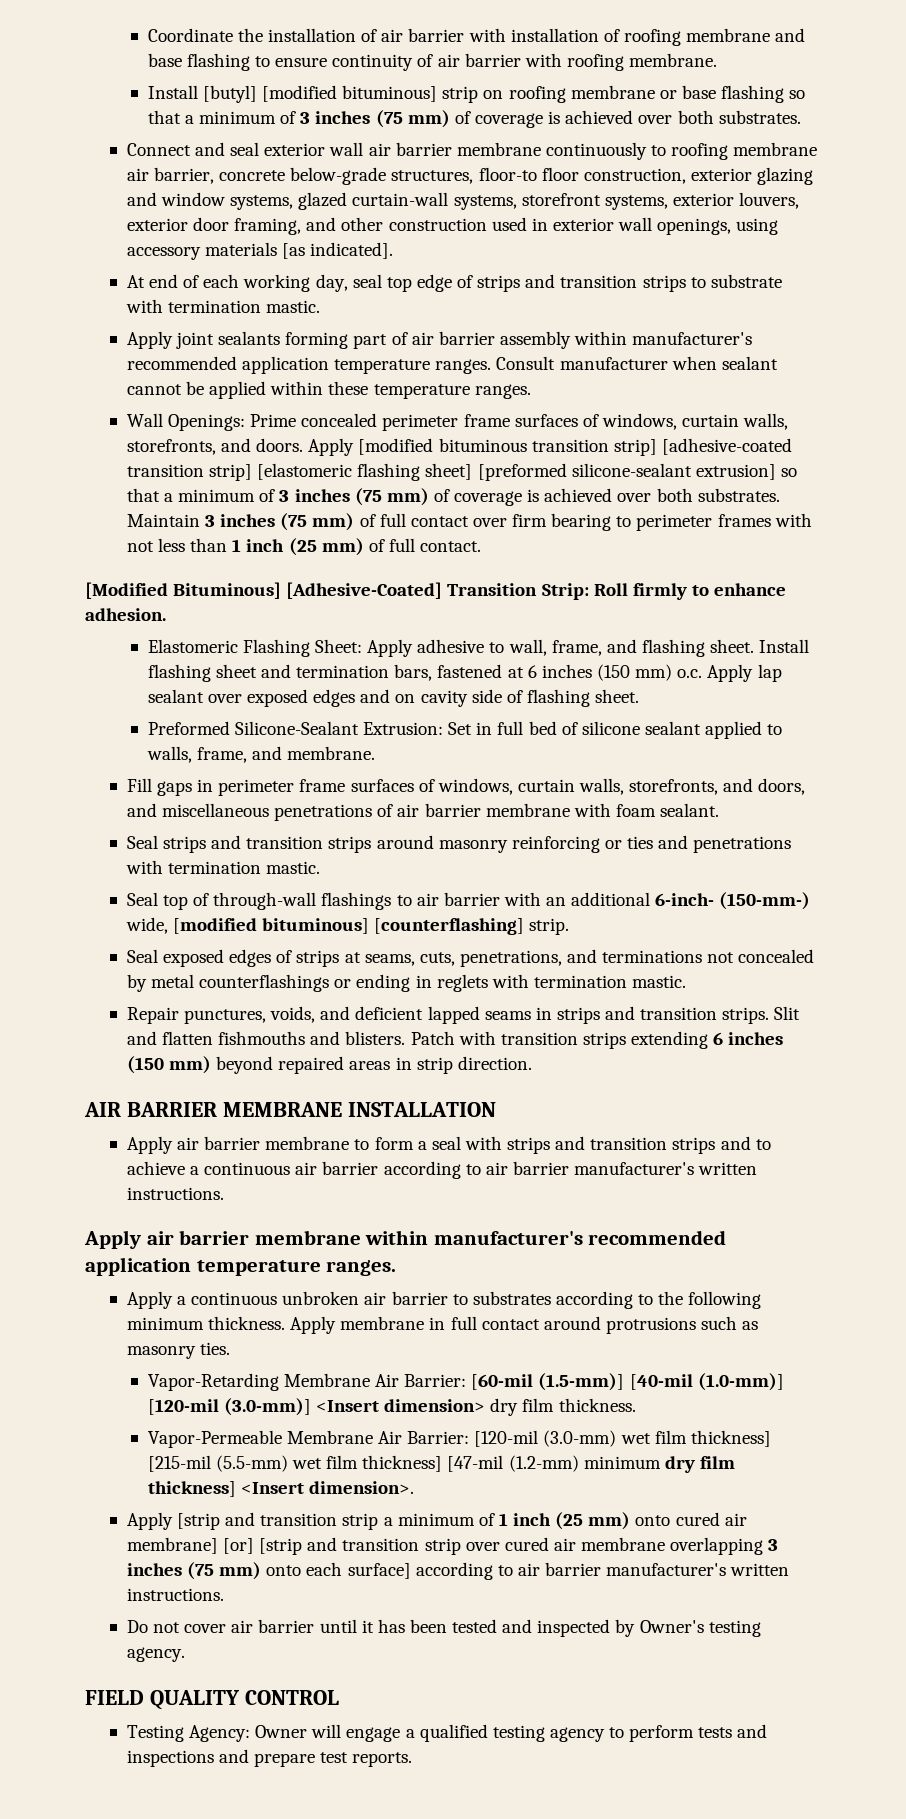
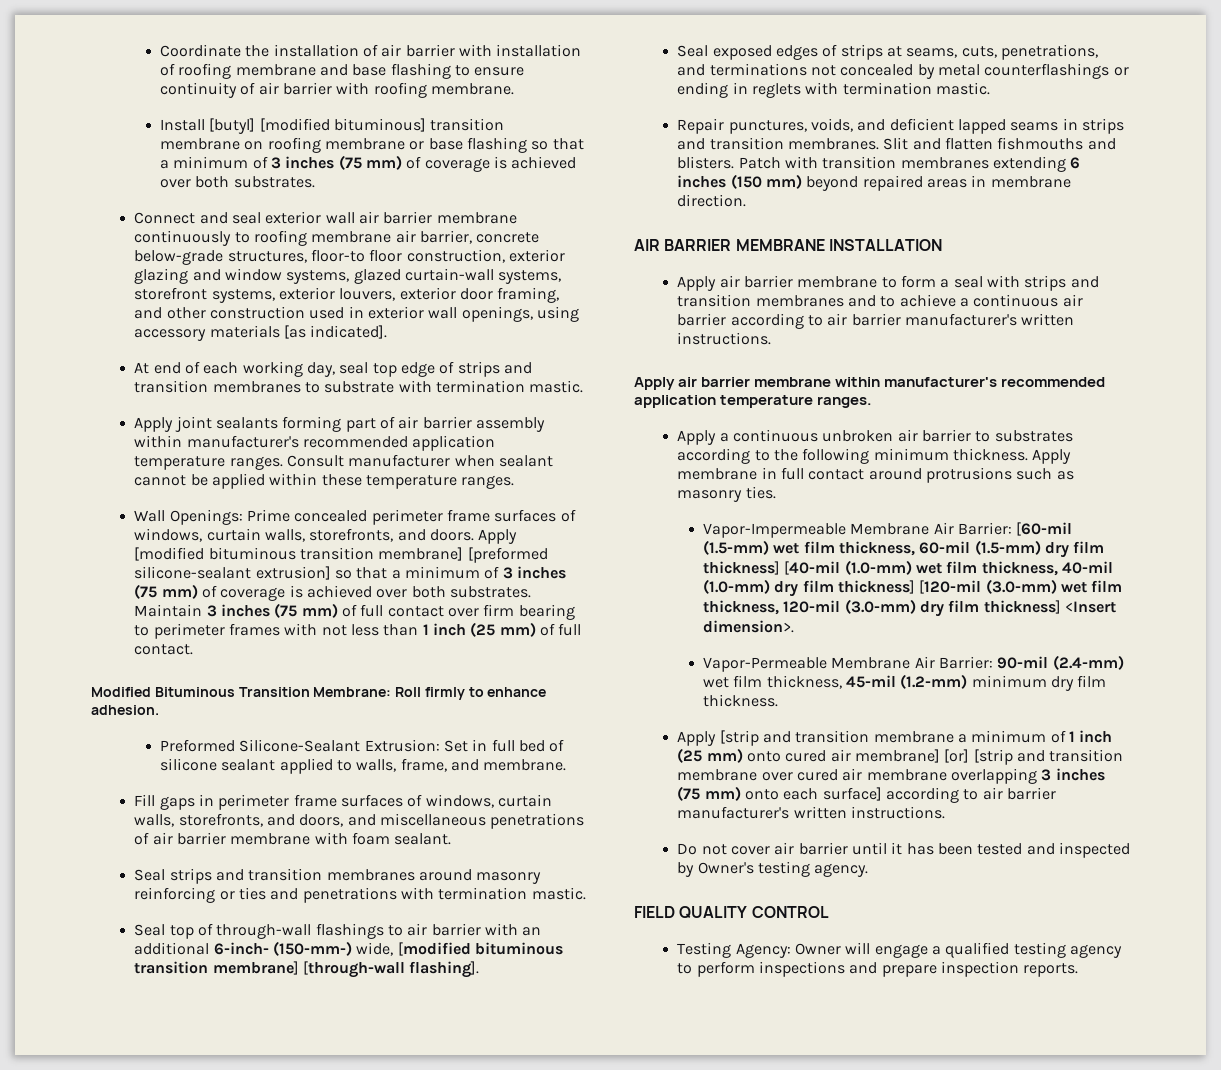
- Install [butyl] [modified bituminous] strip on roofing membrane or base flashing so that a minimum of 3 inches (75 mm) of coverage is achieved over both substrates.
+ Install [butyl] [modified bituminous] transition membrane on roofing membrane or base flashing so that a minimum of 3 inches (75 mm) of coverage is achieved over both substrates.
- At end of each working day, seal top edge of strips and transition strips to substrate with termination mastic.
+ At end of each working day, seal top edge of strips and transition membranes to substrate with termination mastic.
- Apply [modified bituminous transition strip] [adhesive-coated transition strip] [elastomeric flashing sheet] [preformed silicone-sealant extrusion] so that a minimum of 3 inches (75 mm) of coverage is achieved over both substrates.
+ Apply [modified bituminous transition membrane] [preformed silicone-sealant extrusion] so that a minimum of 3 inches (75 mm) of coverage is achieved over both substrates.
- [Modified Bituminous] [Adhesive-Coated] Transition Strip: Roll firmly to enhance adhesion.
+ Modified Bituminous Transition Membrane: Roll firmly to enhance adhesion.
- Elastomeric Flashing Sheet: Apply adhesive to wall, frame, and flashing sheet. Install flashing sheet and termination bars, fastened at 6 inches (150 mm) o.c. Apply lap sealant over exposed edges and on cavity side of flashing sheet.
- Seal strips and transition strips around masonry reinforcing or ties and penetrations with termination mastic.
+ Seal strips and transition membranes around masonry reinforcing or ties and penetrations with termination mastic.
- Seal top of through-wall flashings to air barrier with an additional 6-inch- (150-mm-) wide, [modified bituminous] [counterflashing] strip.
+ Seal top of through-wall flashings to air barrier with an additional 6-inch- (150-mm-) wide, [modified bituminous transition membrane] [through-wall flashing].
- Repair punctures, voids, and deficient lapped seams in strips and transition strips.
+ Repair punctures, voids, and deficient lapped seams in strips and transition membranes.
- Patch with transition strips extending 6 inches (150 mm) beyond repaired areas in strip direction.
+ Patch with transition membranes extending 6 inches (150 mm) beyond repaired areas in membrane direction.
- Apply air barrier membrane to form a seal with strips and transition strips and to achieve a continuous air barrier according to air barrier manufacturer's written instructions.
+ Apply air barrier membrane to form a seal with strips and transition membranes and to achieve a continuous air barrier according to air barrier manufacturer's written instructions.
- Vapor-Retarding Membrane Air Barrier: [60-mil (1.5-mm)] [40-mil (1.0-mm)] [120-mil (3.0-mm)] <Insert dimension> dry film thickness.
- Vapor-Permeable Membrane Air Barrier: [120-mil (3.0-mm) wet film thickness] [215-mil (5.5-mm) wet film thickness] [47-mil (1.2-mm) minimum dry film thickness] <Insert dimension>.
+ Vapor-Impermeable Membrane Air Barrier: [60-mil (1.5-mm) wet film thickness, 60-mil (1.5-mm) dry film thickness] [40-mil (1.0-mm) wet film thickness, 40-mil (1.0-mm) dry film thickness] [120-mil (3.0-mm) wet film thickness, 120-mil (3.0-mm) dry film thickness] <Insert dimension>.
+ Vapor-Permeable Membrane Air Barrier: 90-mil (2.4-mm) wet film thickness, 45-mil (1.2-mm) minimum dry film thickness.
- Apply [strip and transition strip a minimum of 1 inch (25 mm) onto cured air membrane] [or] [strip and transition strip over cured air membrane overlapping 3 inches (75 mm) onto each surface] according to air barrier manufacturer's written instructions.
+ Apply [strip and transition membrane a minimum of 1 inch (25 mm) onto cured air membrane] [or] [strip and transition membrane over cured air membrane overlapping 3 inches (75 mm) onto each surface] according to air barrier manufacturer's written instructions.
- Testing Agency: Owner will engage a qualified testing agency to perform tests and inspections and prepare test reports.
+ Testing Agency: Owner will engage a qualified testing agency to perform inspections and prepare inspection reports.

